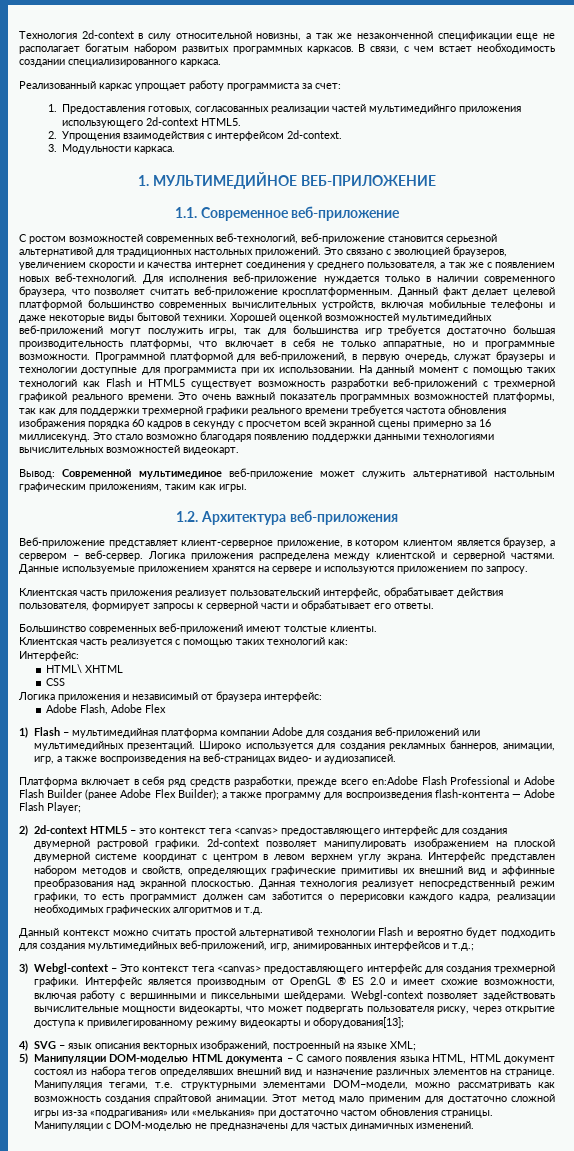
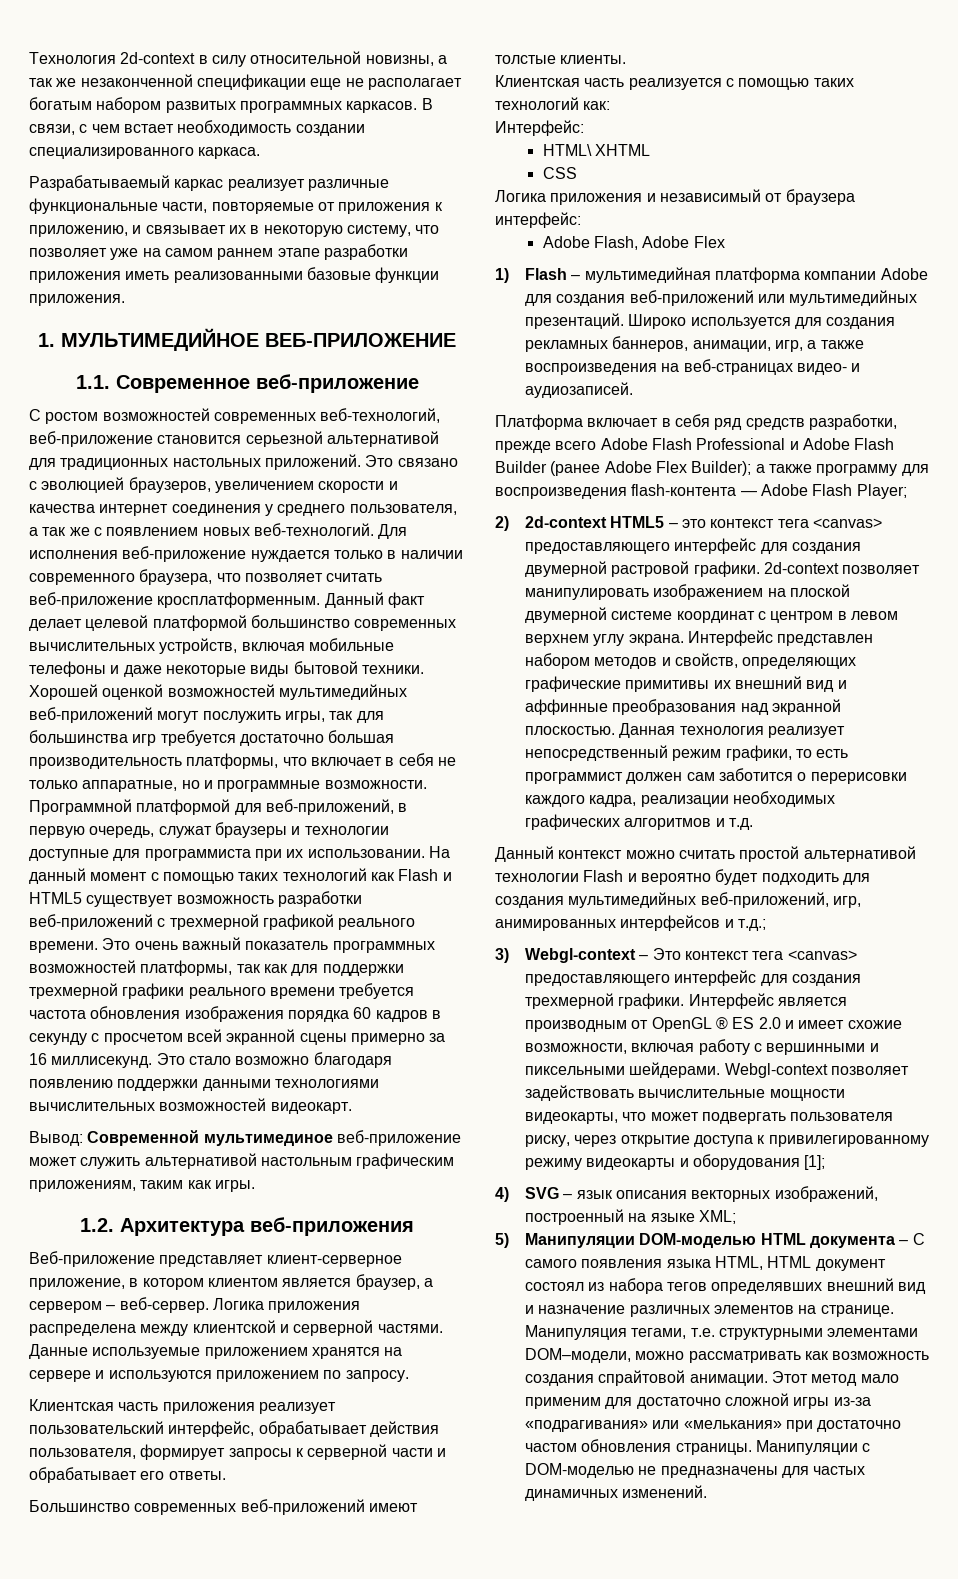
- Реализованный каркас упрощает работу программиста за счет:
- 1. Предоставления готовых, согласованных реализации частей мультимедийнго приложения использующего 2d-context HTML5.
- 2. Упрощения взаимодействия с интерфейсом 2d-context.
- 3. Модульности каркаса.
+ Разрабатываемый каркас реализует различные функциональные части, повторяемые от приложения к приложению, и связывает их в некоторую систему, что позволяет уже на самом раннем этапе разработки приложения иметь реализованными базовые функции приложения.
- Платформа включает в себя ряд средств разработки, прежде всего en:Adobe Flash Professional и Adobe Flash Builder (ранее Adobe Flex Builder); а также программу для воспроизведения flash-контента — Adobe Flash Player;
+ Платформа включает в себя ряд средств разработки, прежде всего Adobe Flash Professional и Adobe Flash Builder (ранее Adobe Flex Builder); а также программу для воспроизведения flash-контента — Adobe Flash Player;
- Webgl-context позволяет задействовать вычислительные мощности видеокарты, что может подвергать пользователя риску, через открытие доступа к привилегированному режиму видеокарты и оборудования[13];
+ Webgl-context позволяет задействовать вычислительные мощности видеокарты, что может подвергать пользователя риску, через открытие доступа к привилегированному режиму видеокарты и оборудования [1];

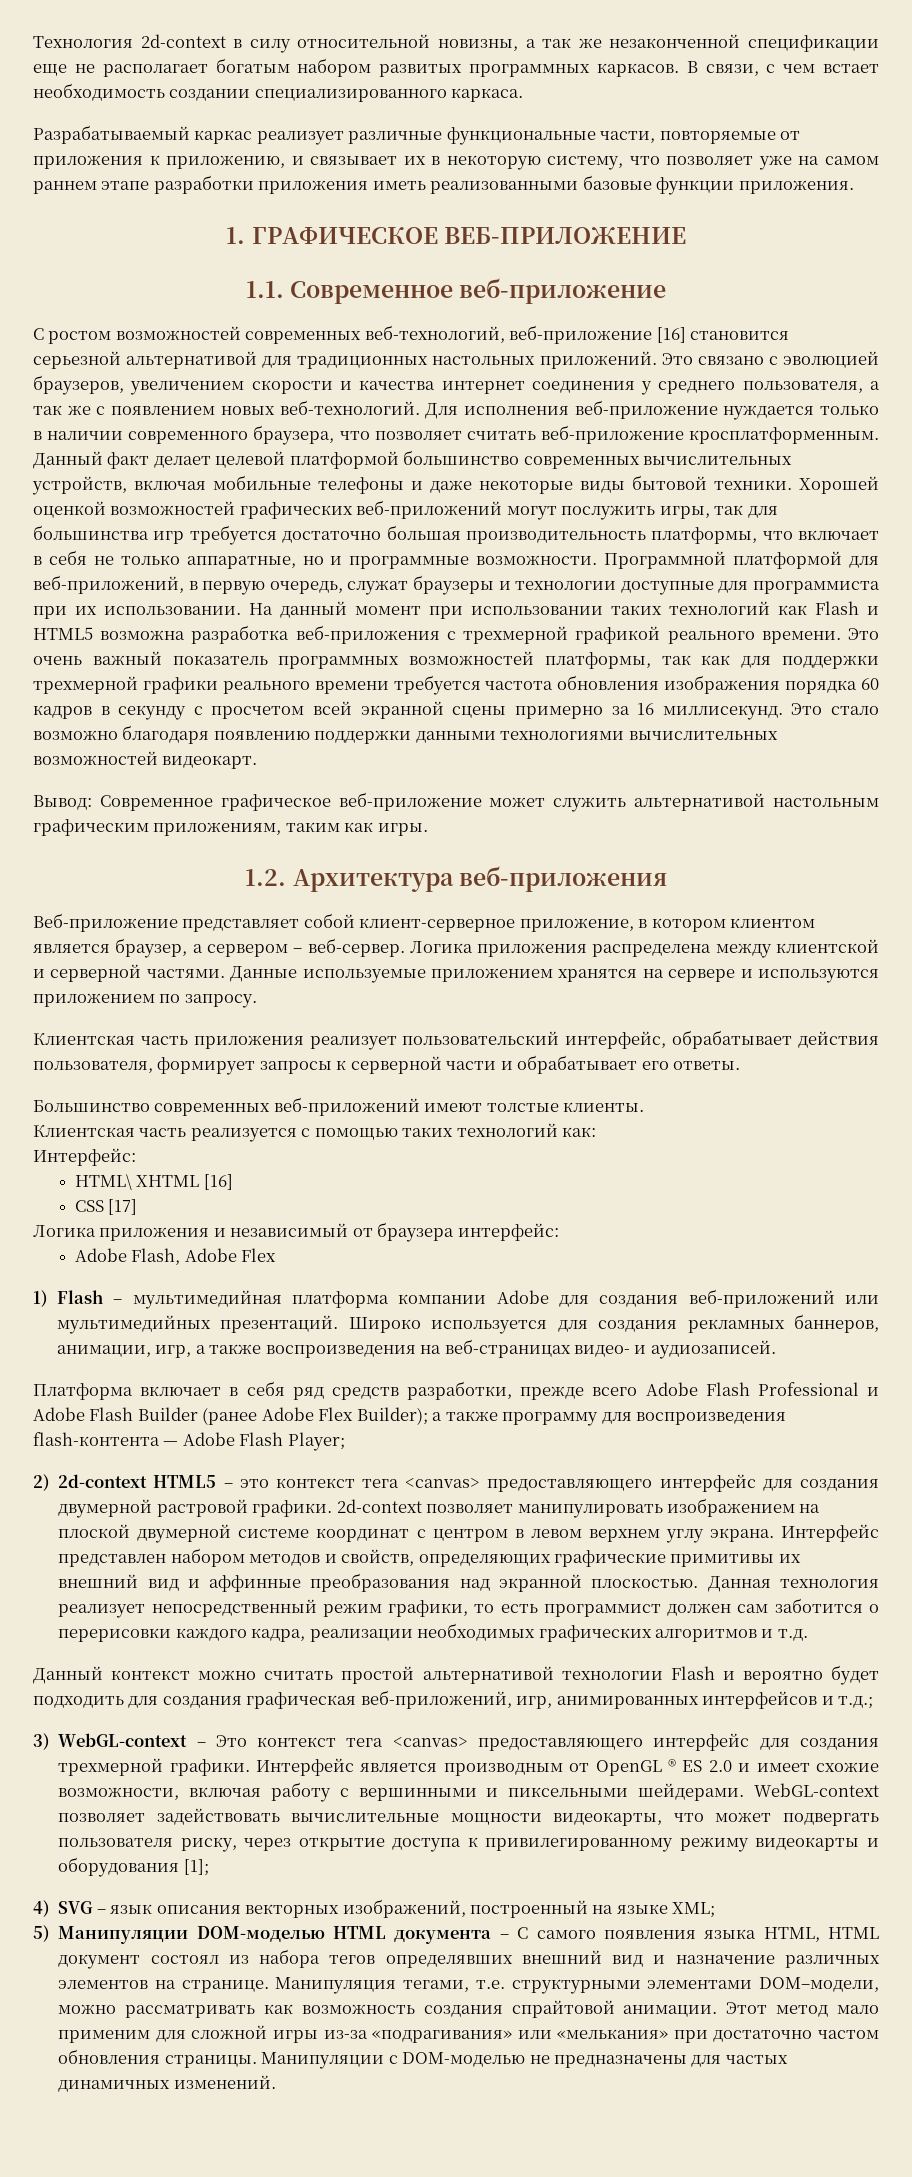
- 1. МУЛЬТИМЕДИЙНОЕ ВЕБ-ПРИЛОЖЕНИЕ
+ 1. ГРАФИЧЕСКОЕ ВЕБ-ПРИЛОЖЕНИЕ
- С ростом возможностей современных веб-технологий, веб-приложение становится серьезной альтернативой для традиционных настольных приложений.
+ С ростом возможностей современных веб-технологий, веб-приложение [16] становится серьезной альтернативой для традиционных настольных приложений.
- Хорошей оценкой возможностей мультимедийных веб-приложений могут послужить игры, так для большинства игр требуется достаточно большая производительность платформы, что включает в себя не только аппаратные, но и программные возможности.
+ Хорошей оценкой возможностей графических веб-приложений могут послужить игры, так для большинства игр требуется достаточно большая производительность платформы, что включает в себя не только аппаратные, но и программные возможности.
- На данный момент с помощью таких технологий как Flash и HTML5 существует возможность разработки веб-приложений с трехмерной графикой реального времени.
+ На данный момент при использовании таких технологий как Flash и HTML5 возможна разработка веб-приложения с трехмерной графикой реального времени.
- Вывод: Современной мультимединое веб-приложение может служить альтернативой настольным графическим приложениям, таким как игры.
+ Вывод: Современное графическое веб-приложение может служить альтернативой настольным графическим приложениям, таким как игры.
- Веб-приложение представляет клиент-серверное приложение, в котором клиентом является браузер, а сервером – веб-сервер.
+ Веб-приложение представляет собой клиент-серверное приложение, в котором клиентом является браузер, а сервером – веб-сервер.
- HTML\ XHTML
+ HTML\ XHTML [16]
- CSS
+ CSS [17]
- Данный контекст можно считать простой альтернативой технологии Flash и вероятно будет подходить для создания мультимедийных веб-приложений, игр, анимированных интерфейсов и т.д.;
+ Данный контекст можно считать простой альтернативой технологии Flash и вероятно будет подходить для создания графическая веб-приложений, игр, анимированных интерфейсов и т.д.;
- 3) Webgl-context – Это контекст тега <canvas> предоставляющего интерфейс для создания трехмерной графики.
+ 3) WebGL-context – Это контекст тега <canvas> предоставляющего интерфейс для создания трехмерной графики.
- Webgl-context позволяет задействовать вычислительные мощности видеокарты, что может подвергать пользователя риску, через открытие доступа к привилегированному режиму видеокарты и оборудования [1];
+ WebGL-context позволяет задействовать вычислительные мощности видеокарты, что может подвергать пользователя риску, через открытие доступа к привилегированному режиму видеокарты и оборудования [1];
- Этот метод мало применим для достаточно сложной игры из-за «подрагивания» или «мелькания» при достаточно частом обновления страницы.
+ Этот метод мало применим для сложной игры из-за «подрагивания» или «мелькания» при достаточно частом обновления страницы.

